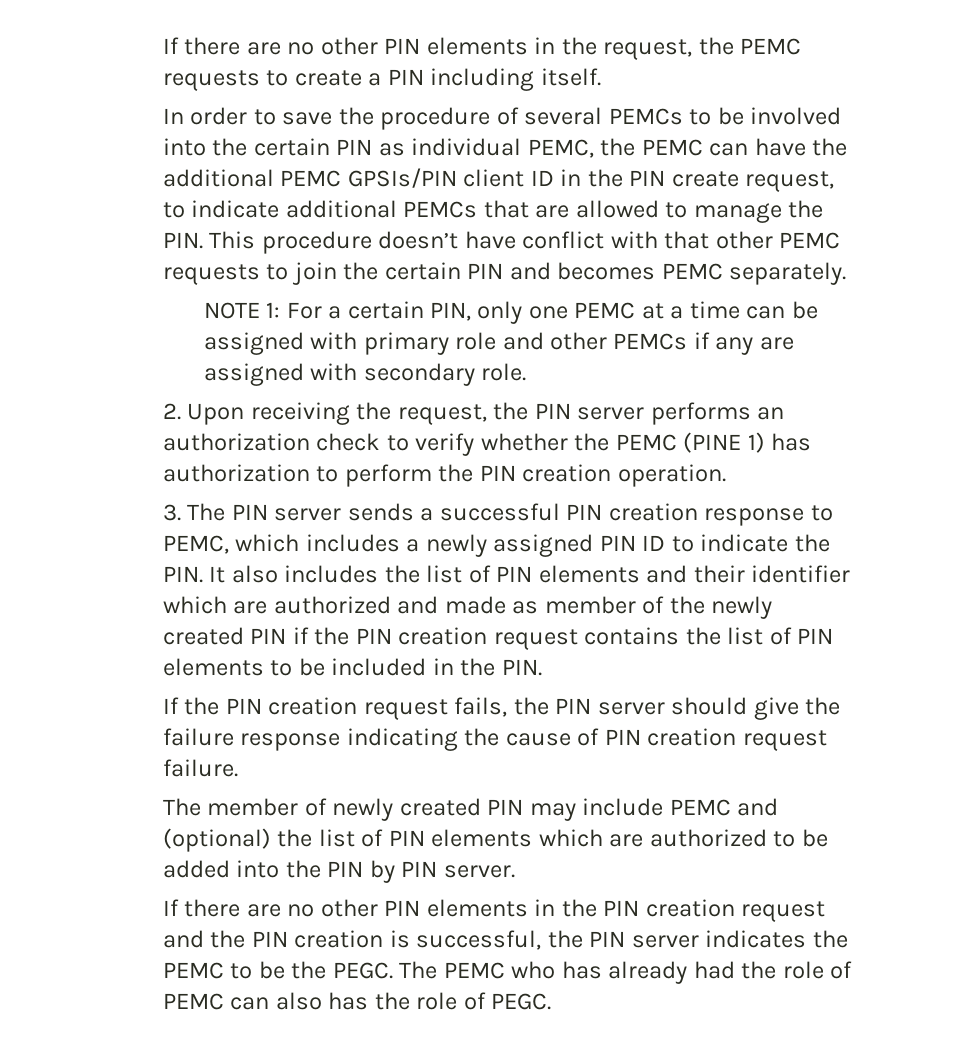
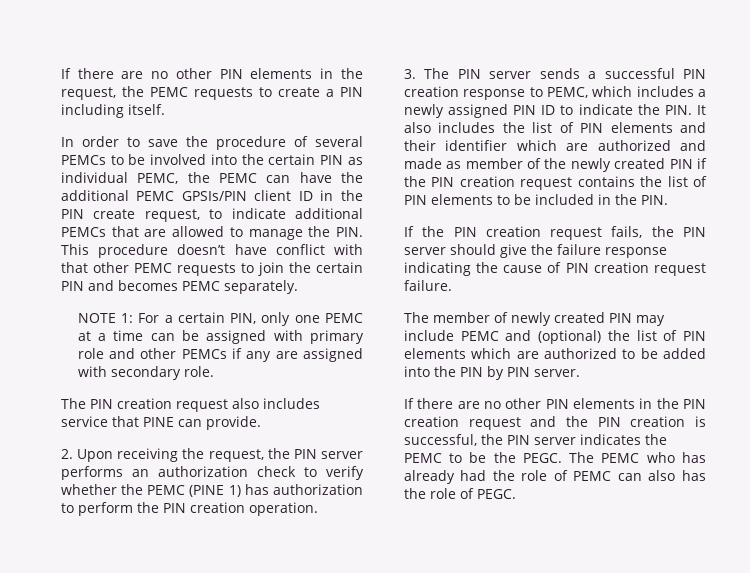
+ The PIN creation request also includes service that PINE can provide.

